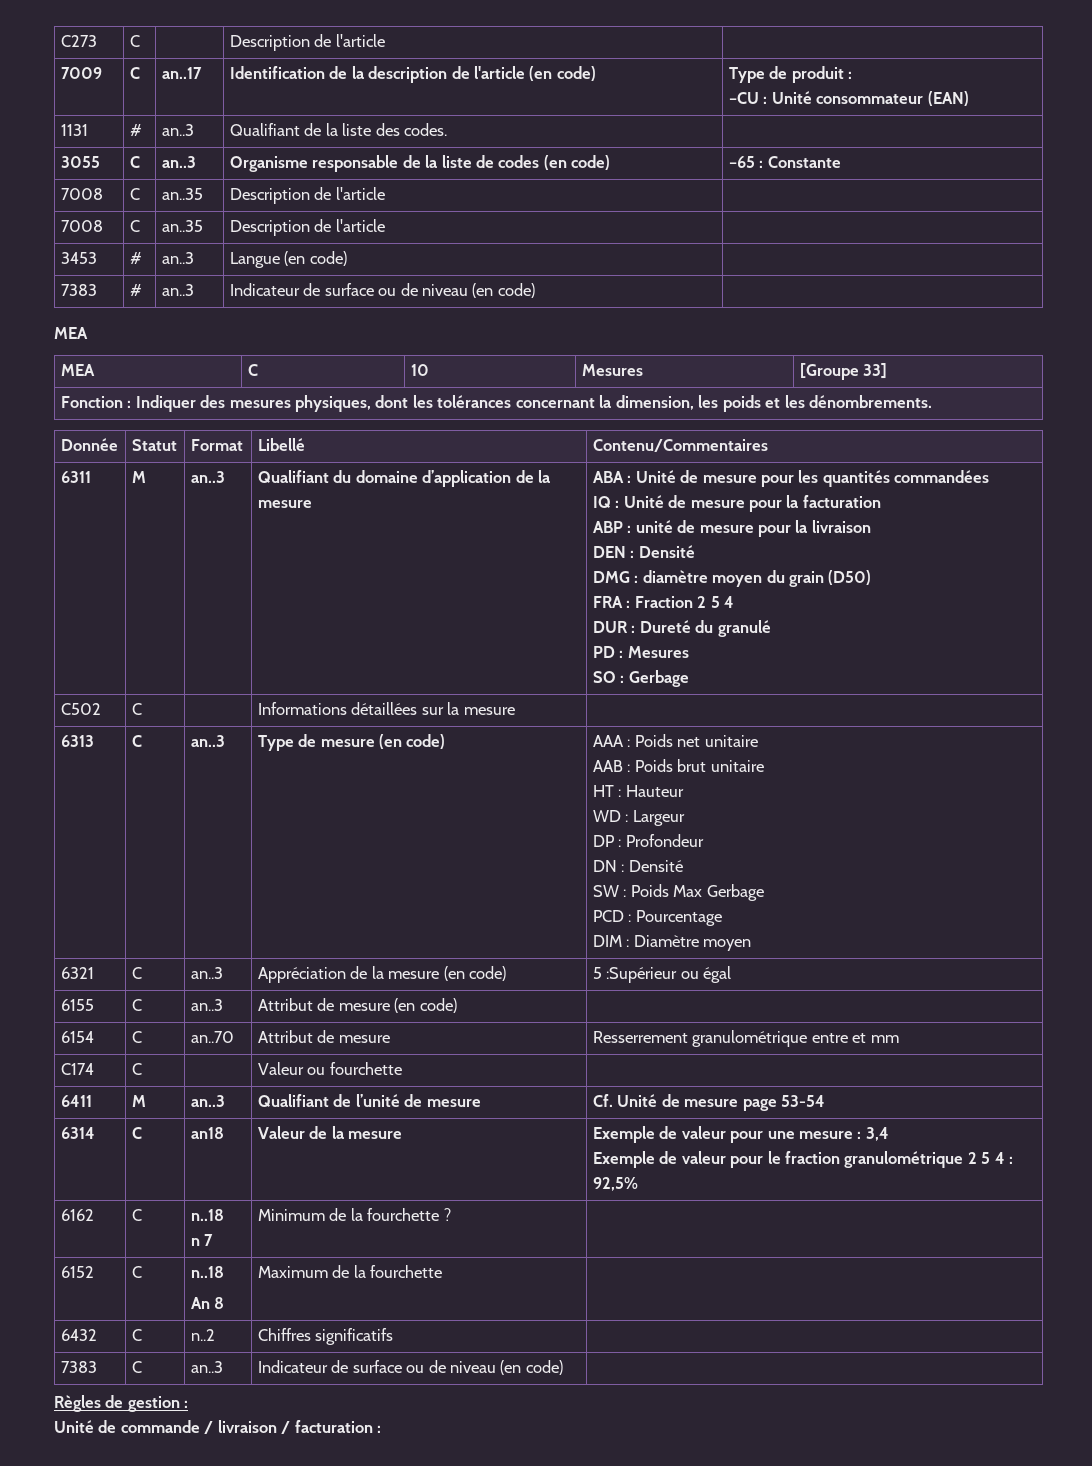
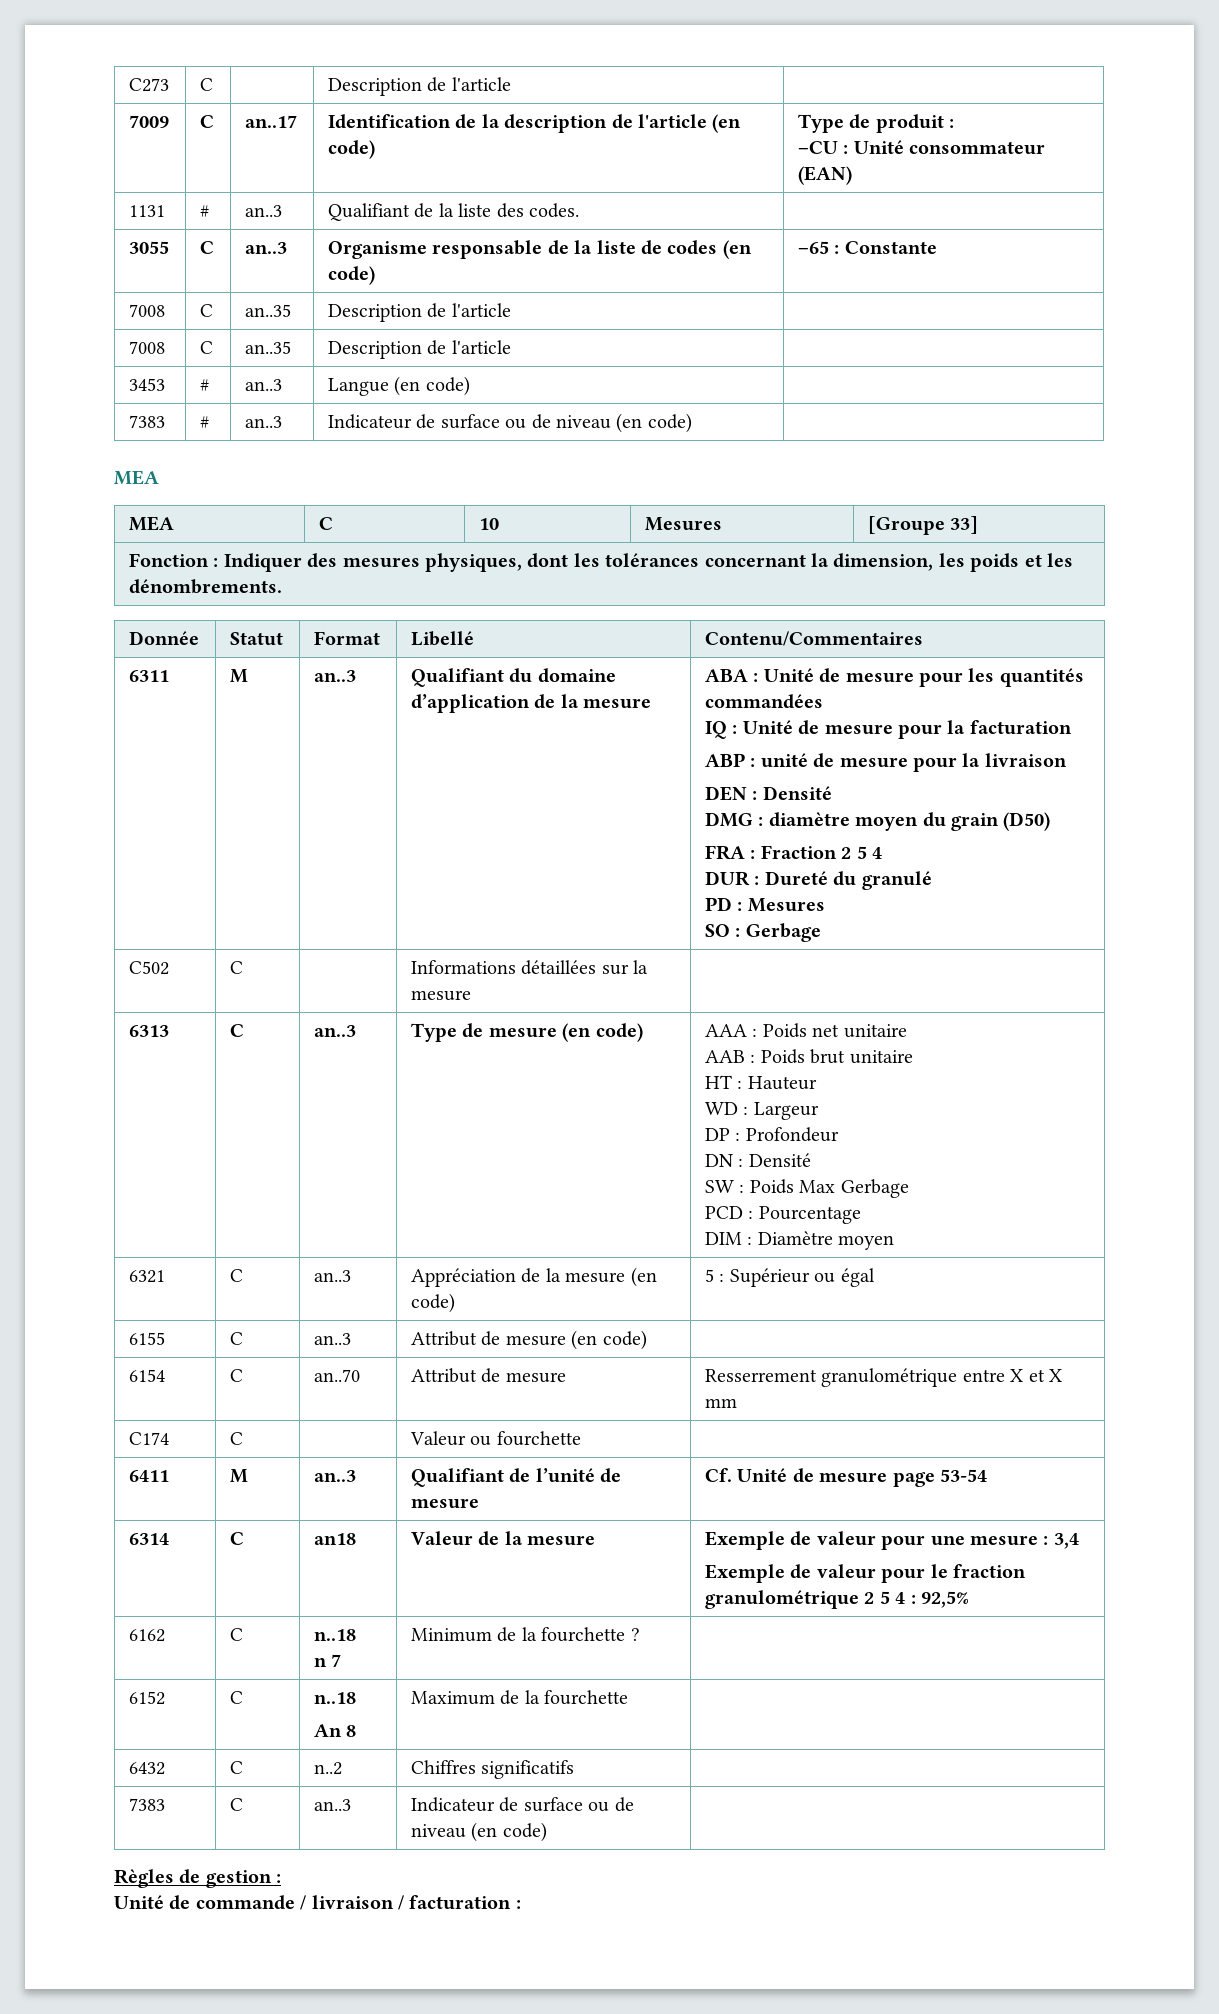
- 6321 | C | an..3 | Appréciation de la mesure (en code) | 5 :Supérieur ou égal
+ 6321 | C | an..3 | Appréciation de la mesure (en code) | 5 : Supérieur ou égal
- 6154 | C | an..70 | Attribut de mesure | Resserrement granulométrique entre et mm
+ 6154 | C | an..70 | Attribut de mesure | Resserrement granulométrique entre X et X mm

